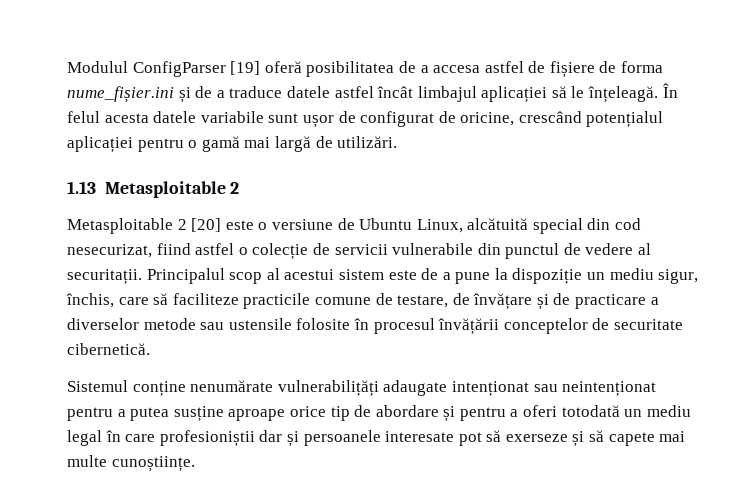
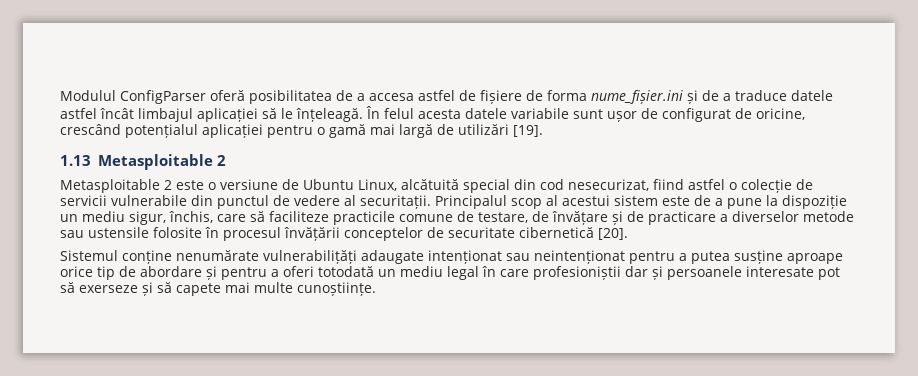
- Modulul ConfigParser [19] oferă posibilitatea de a accesa astfel de fișiere de forma nume_fișier.ini și de a traduce datele astfel încât limbajul aplicației să le înțeleagă.
+ Modulul ConfigParser oferă posibilitatea de a accesa astfel de fișiere de forma nume_fișier.ini și de a traduce datele astfel încât limbajul aplicației să le înțeleagă.
- În felul acesta datele variabile sunt ușor de configurat de oricine, crescând potențialul aplicației pentru o gamă mai largă de utilizări.
+ În felul acesta datele variabile sunt ușor de configurat de oricine, crescând potențialul aplicației pentru o gamă mai largă de utilizări [19].
- Metasploitable 2 [20] este o versiune de Ubuntu Linux, alcătuită special din cod nesecurizat, fiind astfel o colecție de servicii vulnerabile din punctul de vedere al securitații.
+ Metasploitable 2 este o versiune de Ubuntu Linux, alcătuită special din cod nesecurizat, fiind astfel o colecție de servicii vulnerabile din punctul de vedere al securitații.
- Principalul scop al acestui sistem este de a pune la dispoziție un mediu sigur, închis, care să faciliteze practicile comune de testare, de învățare și de practicare a diverselor metode sau ustensile folosite în procesul învățării conceptelor de securitate cibernetică.
+ Principalul scop al acestui sistem este de a pune la dispoziție un mediu sigur, închis, care să faciliteze practicile comune de testare, de învățare și de practicare a diverselor metode sau ustensile folosite în procesul învățării conceptelor de securitate cibernetică [20].

